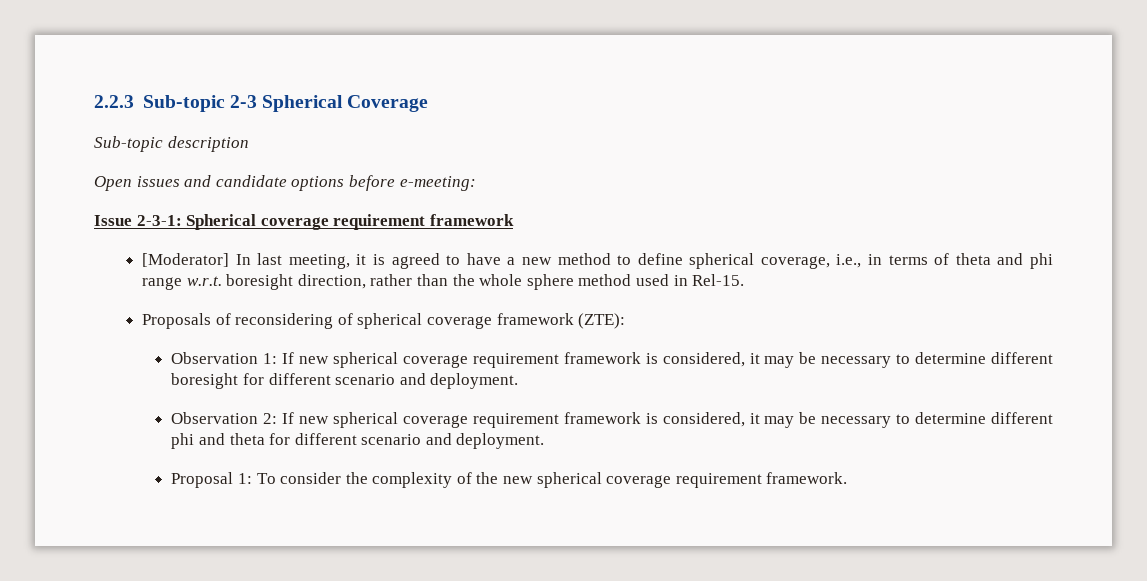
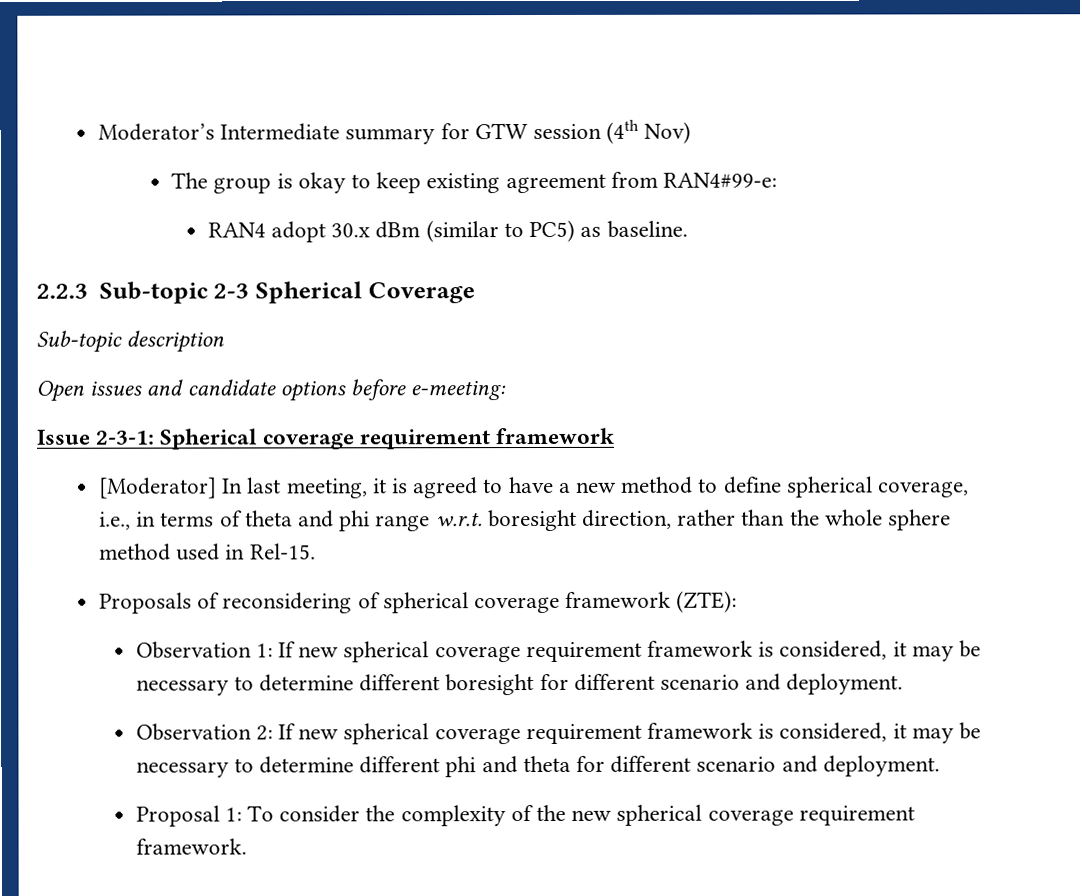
+ Moderator’s Intermediate summary for GTW session (4th Nov)
+ The group is okay to keep existing agreement from RAN4#99-e:
+ RAN4 adopt 30.x dBm (similar to PC5) as baseline.

